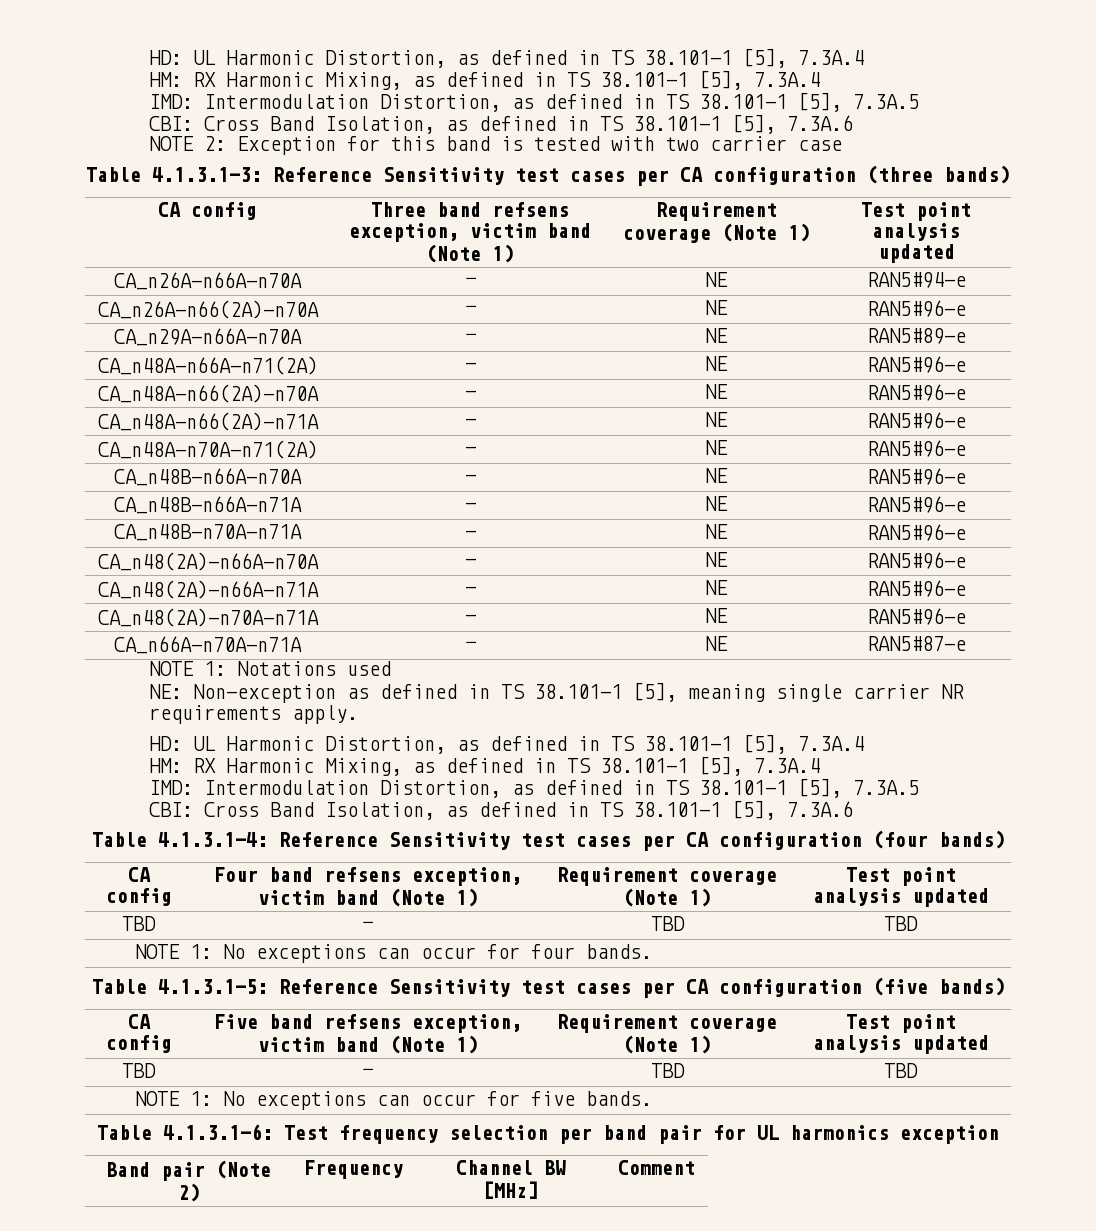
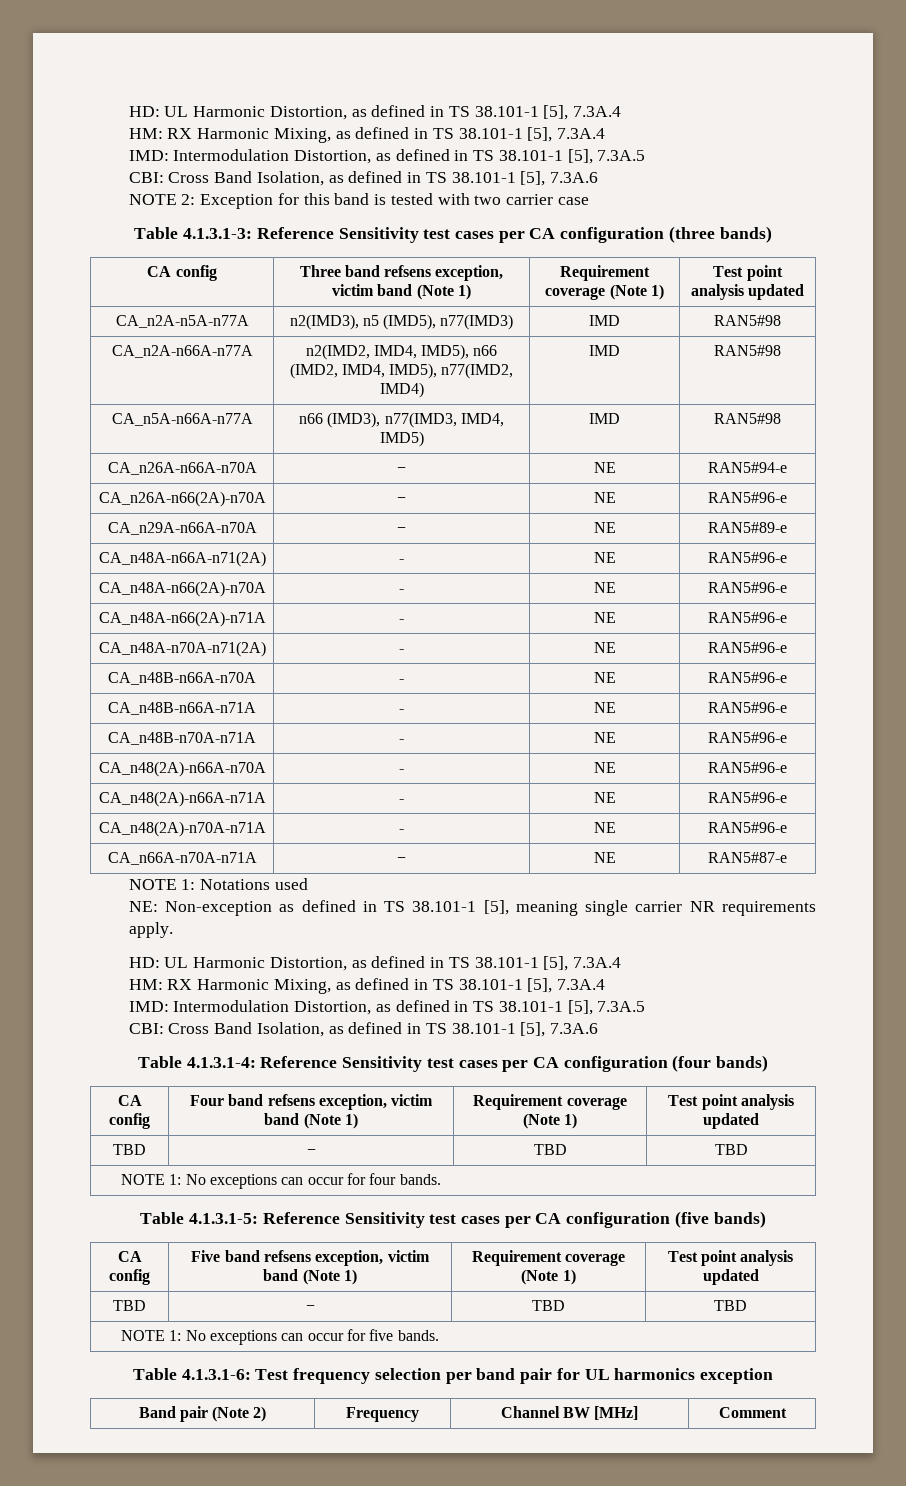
+ CA_n2A-n5A-n77A | n2(IMD3), n5 (IMD5), n77(IMD3) | IMD | RAN5#98
+ CA_n2A-n66A-n77A | n2(IMD2, IMD4, IMD5), n66 (IMD2, IMD4, IMD5), n77(IMD2, IMD4) | IMD | RAN5#98
+ CA_n5A-n66A-n77A | n66 (IMD3), n77(IMD3, IMD4, IMD5) | IMD | RAN5#98

